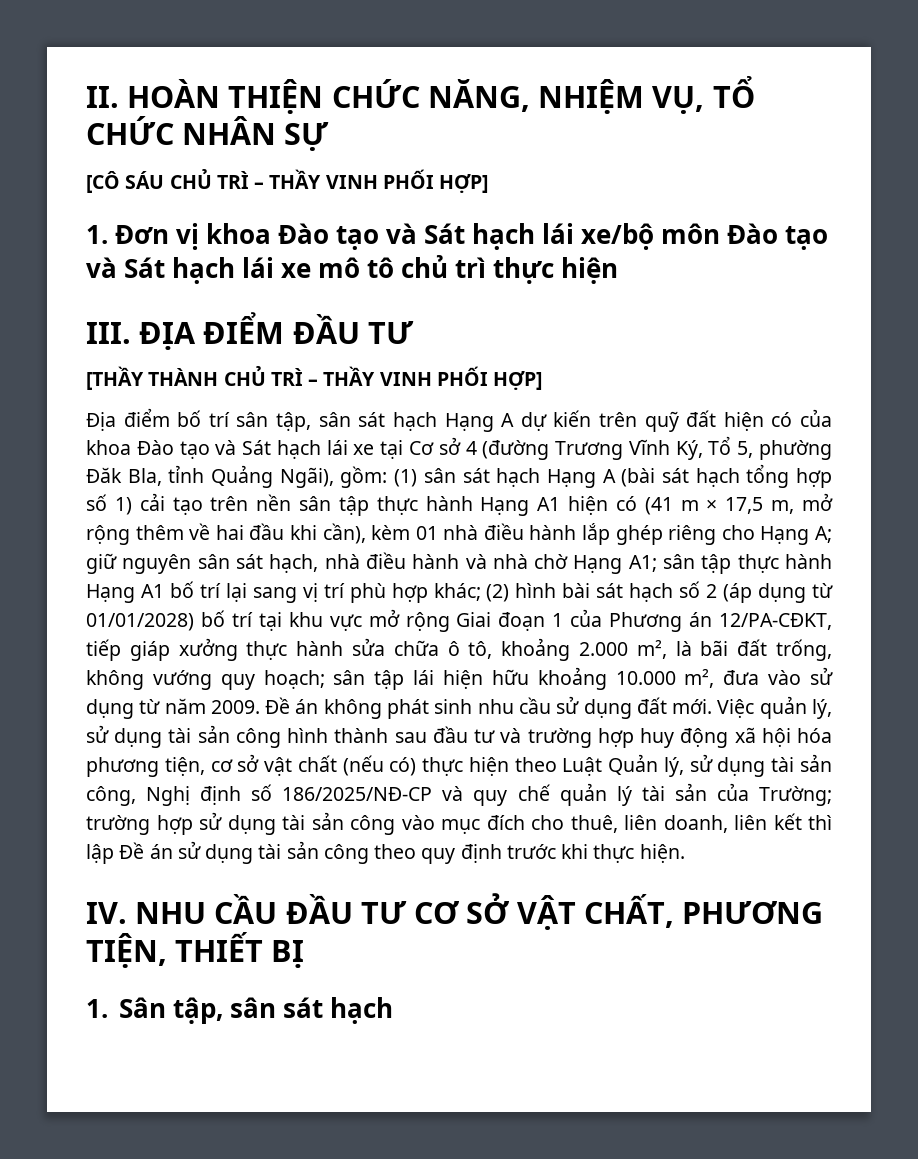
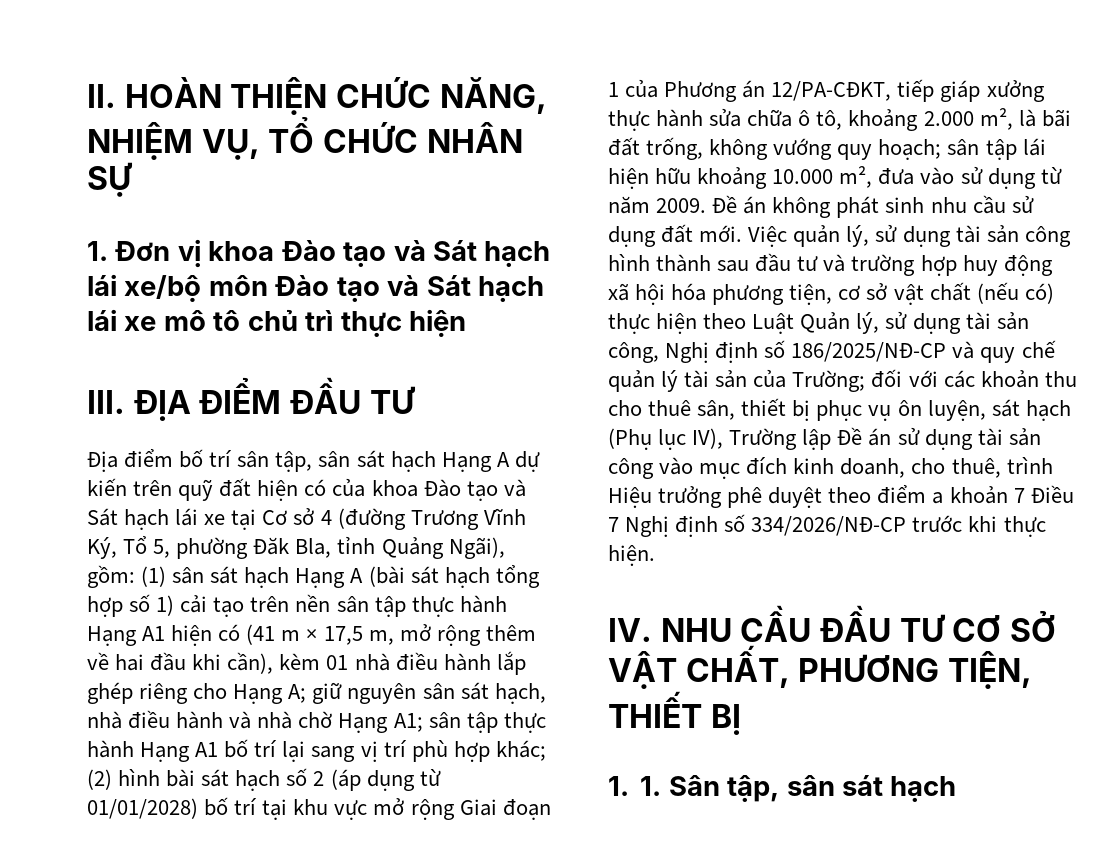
- [CÔ SÁU CHỦ TRÌ – THẦY VINH PHỐI HỢP]
- [THẦY THÀNH CHỦ TRÌ – THẦY VINH PHỐI HỢP]
- trường hợp sử dụng tài sản công vào mục đích cho thuê, liên doanh, liên kết thì lập Đề án sử dụng tài sản công theo quy định trước khi thực hiện.
+ đối với các khoản thu cho thuê sân, thiết bị phục vụ ôn luyện, sát hạch (Phụ lục IV), Trường lập Đề án sử dụng tài sản công vào mục đích kinh doanh, cho thuê, trình Hiệu trưởng phê duyệt theo điểm a khoản 7 Điều 7 Nghị định số 334/2026/NĐ-CP trước khi thực hiện.
- 1. Sân tập, sân sát hạch
+ 1. 1. Sân tập, sân sát hạch

